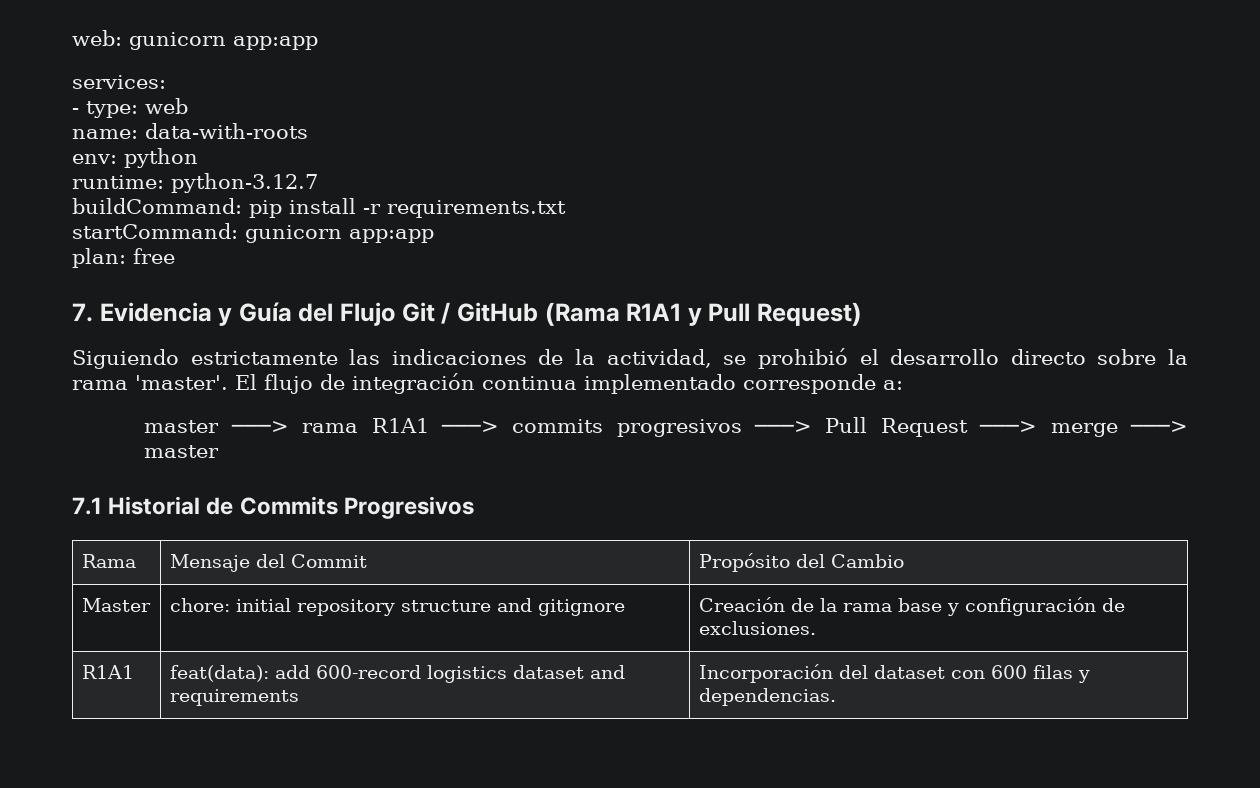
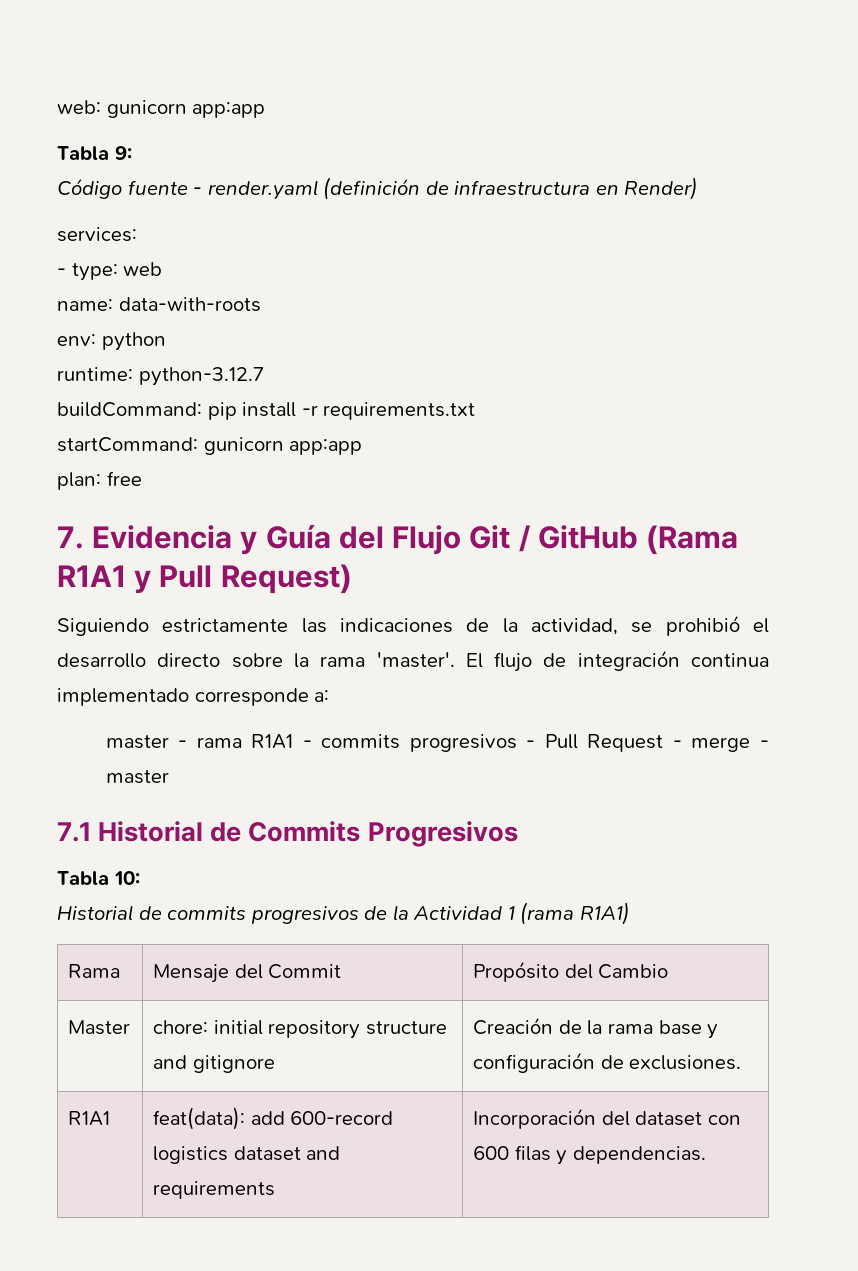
+ Tabla 9:
+ Código fuente - render.yaml (definición de infraestructura en Render)
- master ───> rama R1A1 ───> commits progresivos ───> Pull Request ───> merge ───> master
+ master - rama R1A1 - commits progresivos - Pull Request - merge - master
+ Tabla 10:
+ Historial de commits progresivos de la Actividad 1 (rama R1A1)

